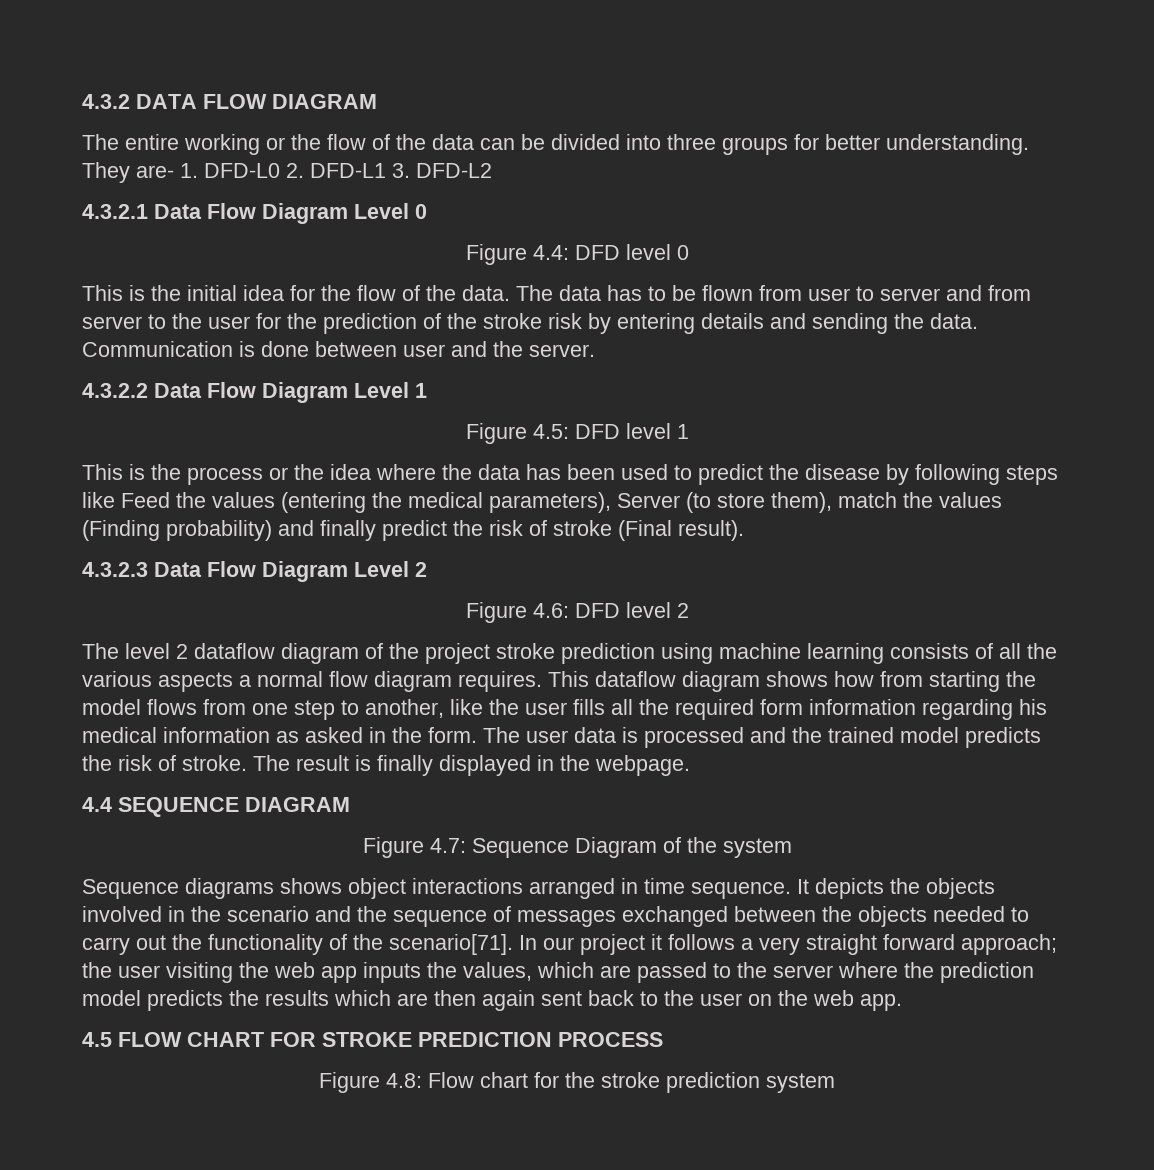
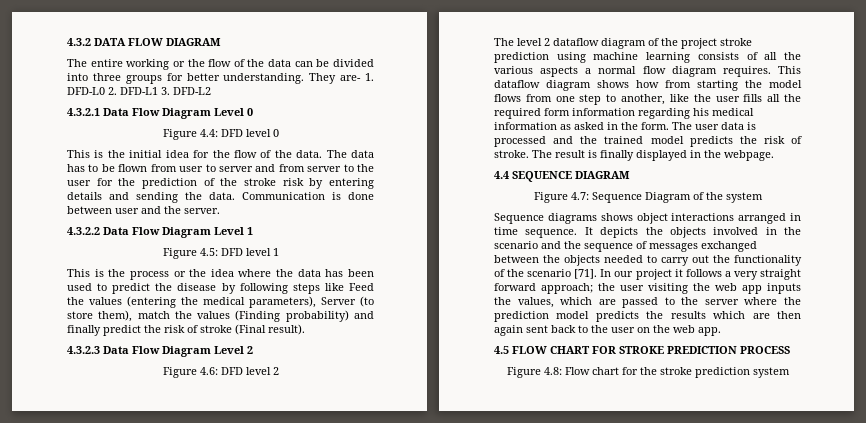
- It depicts the objects involved in the scenario and the sequence of messages exchanged between the objects needed to carry out the functionality of the scenario[71].
+ It depicts the objects involved in the scenario and the sequence of messages exchanged between the objects needed to carry out the functionality of the scenario [71].

